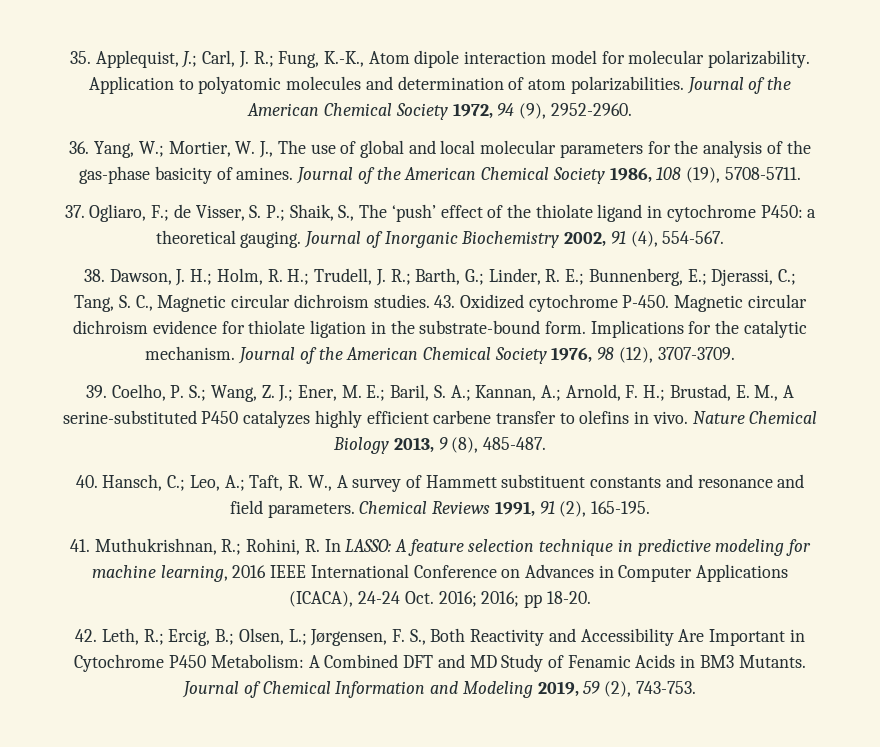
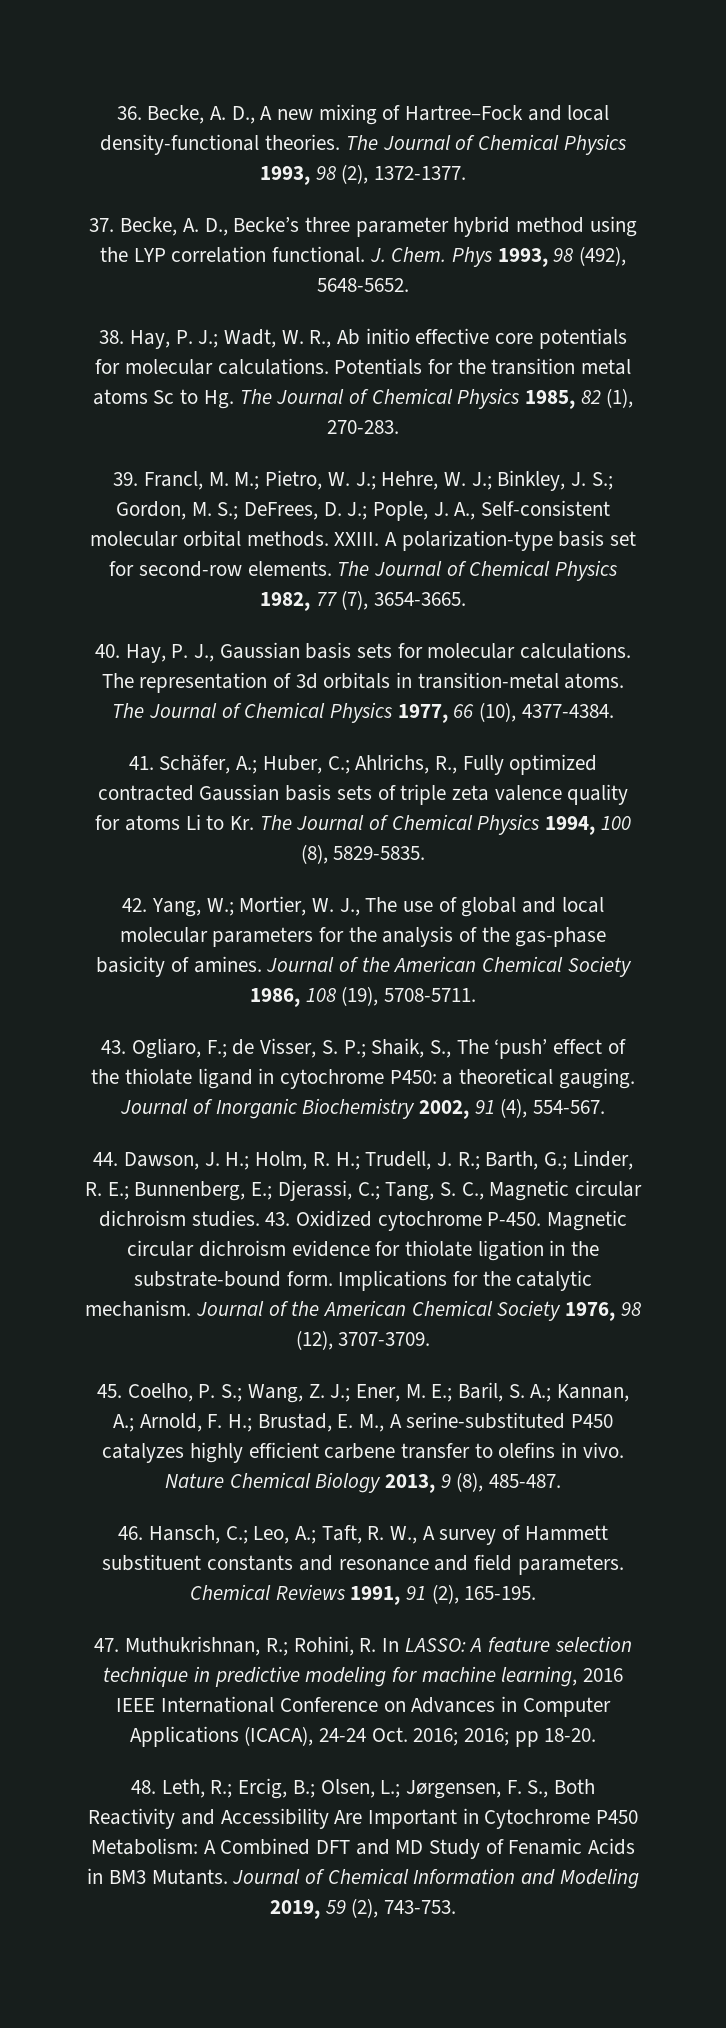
- 35. Applequist, J.; Carl, J. R.; Fung, K.-K., Atom dipole interaction model for molecular polarizability. Application to polyatomic molecules and determination of atom polarizabilities. Journal of the American Chemical Society 1972, 94 (9), 2952-2960.
- 36. Yang, W.; Mortier, W. J., The use of global and local molecular parameters for the analysis of the gas-phase basicity of amines.
+ 36. Becke, A. D., A new mixing of Hartree–Fock and local density‐functional theories. The Journal of Chemical Physics 1993, 98 (2), 1372-1377.
+ 37. Becke, A. D., Becke’s three parameter hybrid method using the LYP correlation functional. J. Chem. Phys 1993, 98 (492), 5648-5652.
+ 38. Hay, P. J.; Wadt, W. R., Ab initio effective core potentials for molecular calculations. Potentials for the transition metal atoms Sc to Hg. The Journal of Chemical Physics 1985, 82 (1), 270-283.
+ 39. Francl, M. M.; Pietro, W. J.; Hehre, W. J.; Binkley, J. S.; Gordon, M. S.; DeFrees, D. J.; Pople, J. A., Self‐consistent molecular orbital methods. XXIII. A polarization‐type basis set for second‐row elements. The Journal of Chemical Physics 1982, 77 (7), 3654-3665.
+ 40. Hay, P. J., Gaussian basis sets for molecular calculations. The representation of 3d orbitals in transition‐metal atoms. The Journal of Chemical Physics 1977, 66 (10), 4377-4384.
+ 41. Schäfer, A.; Huber, C.; Ahlrichs, R., Fully optimized contracted Gaussian basis sets of triple zeta valence quality for atoms Li to Kr. The Journal of Chemical Physics 1994, 100 (8), 5829-5835.
+ 42. Yang, W.; Mortier, W. J., The use of global and local molecular parameters for the analysis of the gas-phase basicity of amines.
- 37. Ogliaro, F.; de Visser, S. P.; Shaik, S., The ‘push’ effect of the thiolate ligand in cytochrome P450: a theoretical gauging.
+ 43. Ogliaro, F.; de Visser, S. P.; Shaik, S., The ‘push’ effect of the thiolate ligand in cytochrome P450: a theoretical gauging.
- 38. Dawson, J. H.; Holm, R. H.; Trudell, J. R.; Barth, G.; Linder, R. E.; Bunnenberg, E.; Djerassi, C.; Tang, S. C., Magnetic circular dichroism studies.
+ 44. Dawson, J. H.; Holm, R. H.; Trudell, J. R.; Barth, G.; Linder, R. E.; Bunnenberg, E.; Djerassi, C.; Tang, S. C., Magnetic circular dichroism studies.
- 39. Coelho, P. S.; Wang, Z. J.; Ener, M. E.; Baril, S. A.; Kannan, A.; Arnold, F. H.; Brustad, E. M., A serine-substituted P450 catalyzes highly efficient carbene transfer to olefins in vivo.
+ 45. Coelho, P. S.; Wang, Z. J.; Ener, M. E.; Baril, S. A.; Kannan, A.; Arnold, F. H.; Brustad, E. M., A serine-substituted P450 catalyzes highly efficient carbene transfer to olefins in vivo.
- 40. Hansch, C.; Leo, A.; Taft, R. W., A survey of Hammett substituent constants and resonance and field parameters.
+ 46. Hansch, C.; Leo, A.; Taft, R. W., A survey of Hammett substituent constants and resonance and field parameters.
- 41. Muthukrishnan, R.; Rohini, R. In LASSO: A feature selection technique in predictive modeling for machine learning, 2016 IEEE International Conference on Advances in Computer Applications (ICACA), 24-24 Oct. 2016; 2016; pp 18-20.
+ 47. Muthukrishnan, R.; Rohini, R. In LASSO: A feature selection technique in predictive modeling for machine learning, 2016 IEEE International Conference on Advances in Computer Applications (ICACA), 24-24 Oct. 2016; 2016; pp 18-20.
- 42. Leth, R.; Ercig, B.; Olsen, L.; Jørgensen, F. S., Both Reactivity and Accessibility Are Important in Cytochrome P450 Metabolism: A Combined DFT and MD Study of Fenamic Acids in BM3 Mutants.
+ 48. Leth, R.; Ercig, B.; Olsen, L.; Jørgensen, F. S., Both Reactivity and Accessibility Are Important in Cytochrome P450 Metabolism: A Combined DFT and MD Study of Fenamic Acids in BM3 Mutants.

